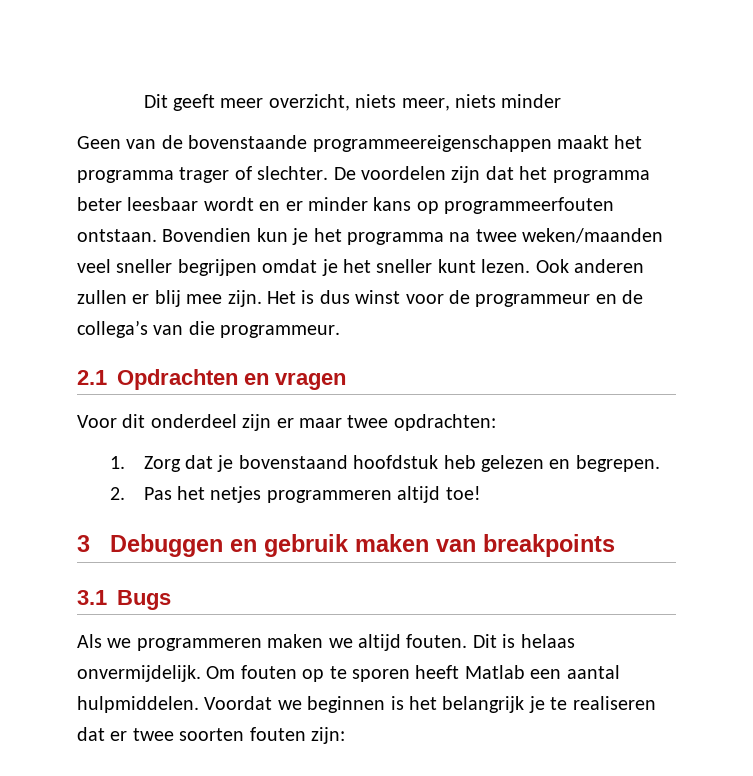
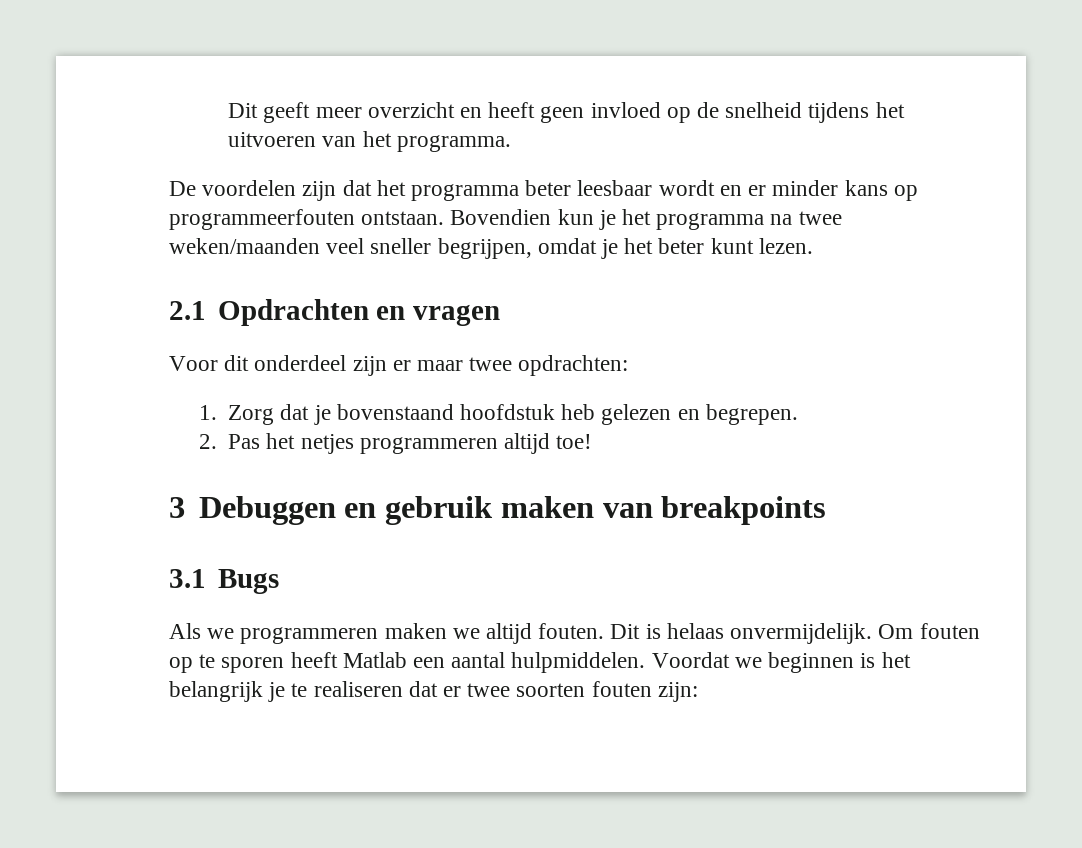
- Dit geeft meer overzicht, niets meer, niets minder
- Geen van de bovenstaande programmeereigenschappen maakt het programma trager of slechter. De voordelen zijn dat het programma beter leesbaar wordt en er minder kans op programmeerfouten ontstaan.
+ Dit geeft meer overzicht en heeft geen invloed op de snelheid tijdens het uitvoeren van het programma.
+ De voordelen zijn dat het programma beter leesbaar wordt en er minder kans op programmeerfouten ontstaan.
- Bovendien kun je het programma na twee weken/maanden veel sneller begrijpen omdat je het sneller kunt lezen. Ook anderen zullen er blij mee zijn. Het is dus winst voor de programmeur en de collega’s van die programmeur.
+ Bovendien kun je het programma na twee weken/maanden veel sneller begrijpen, omdat je het beter kunt lezen.

